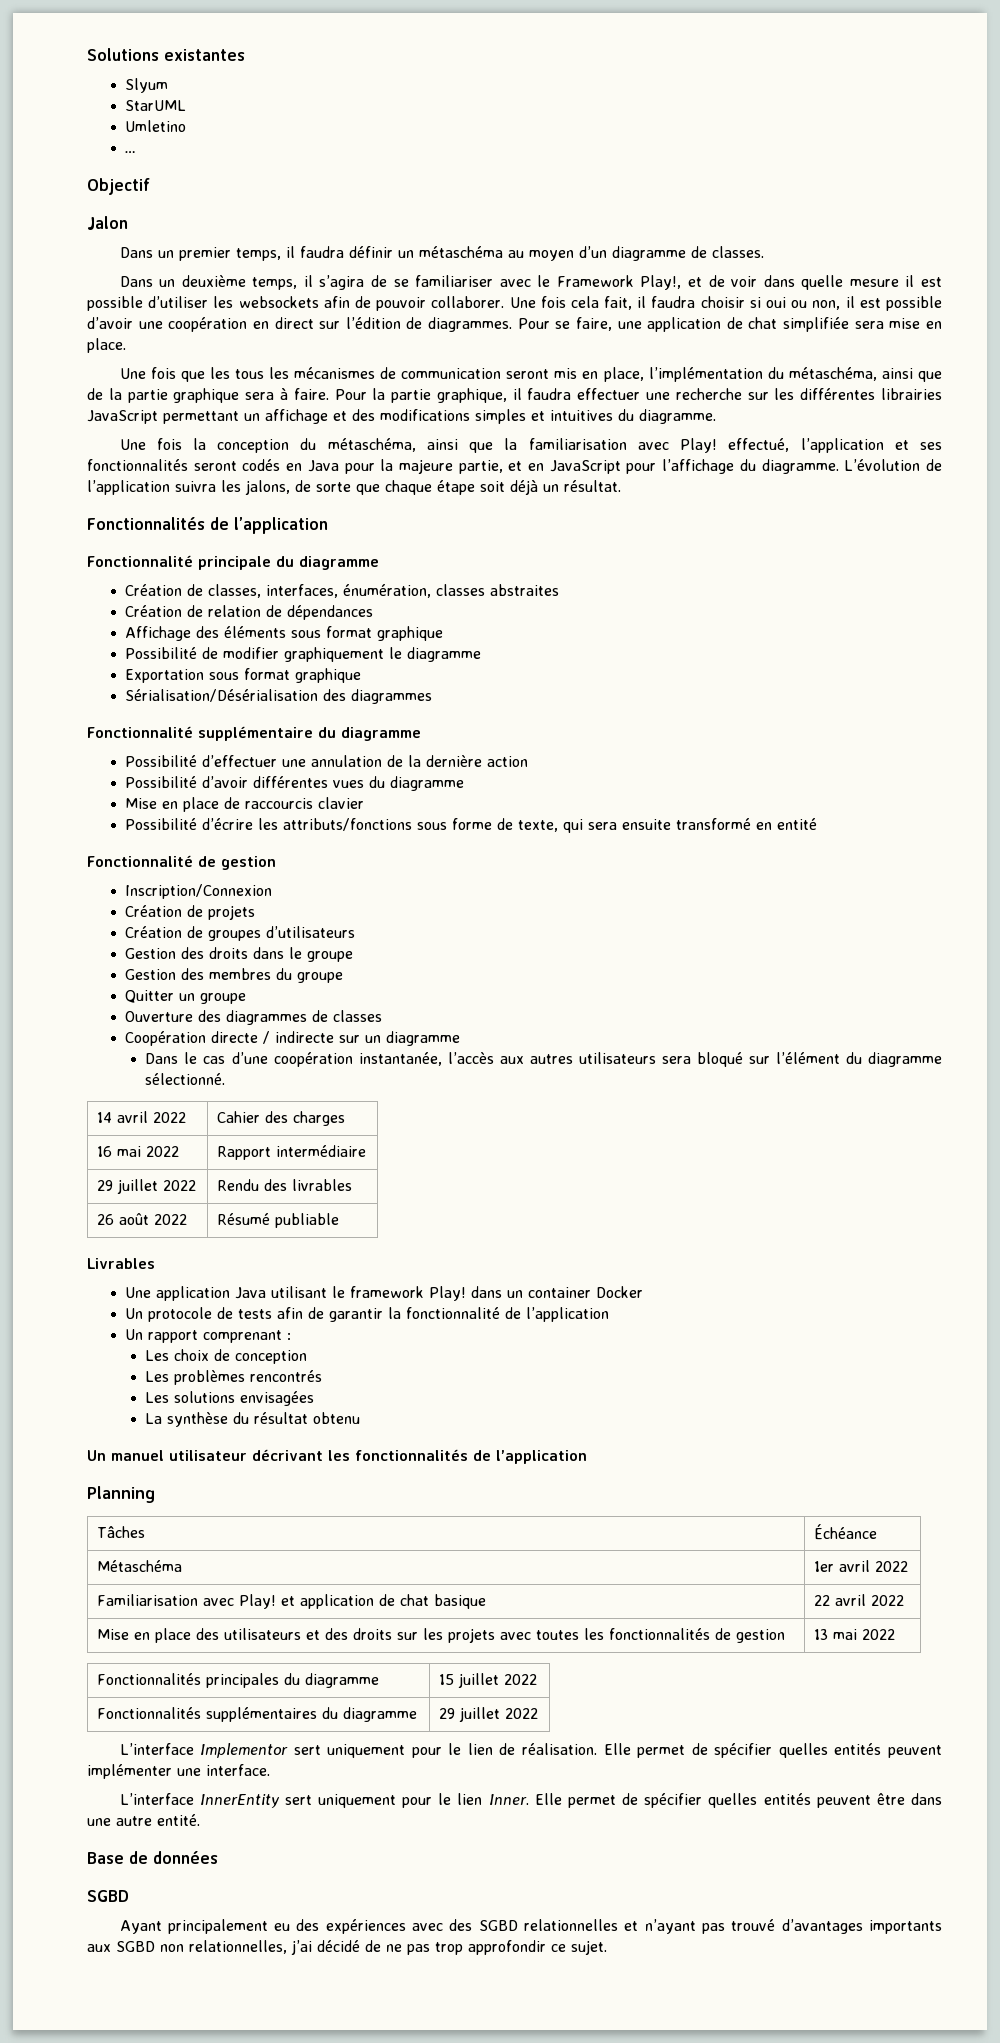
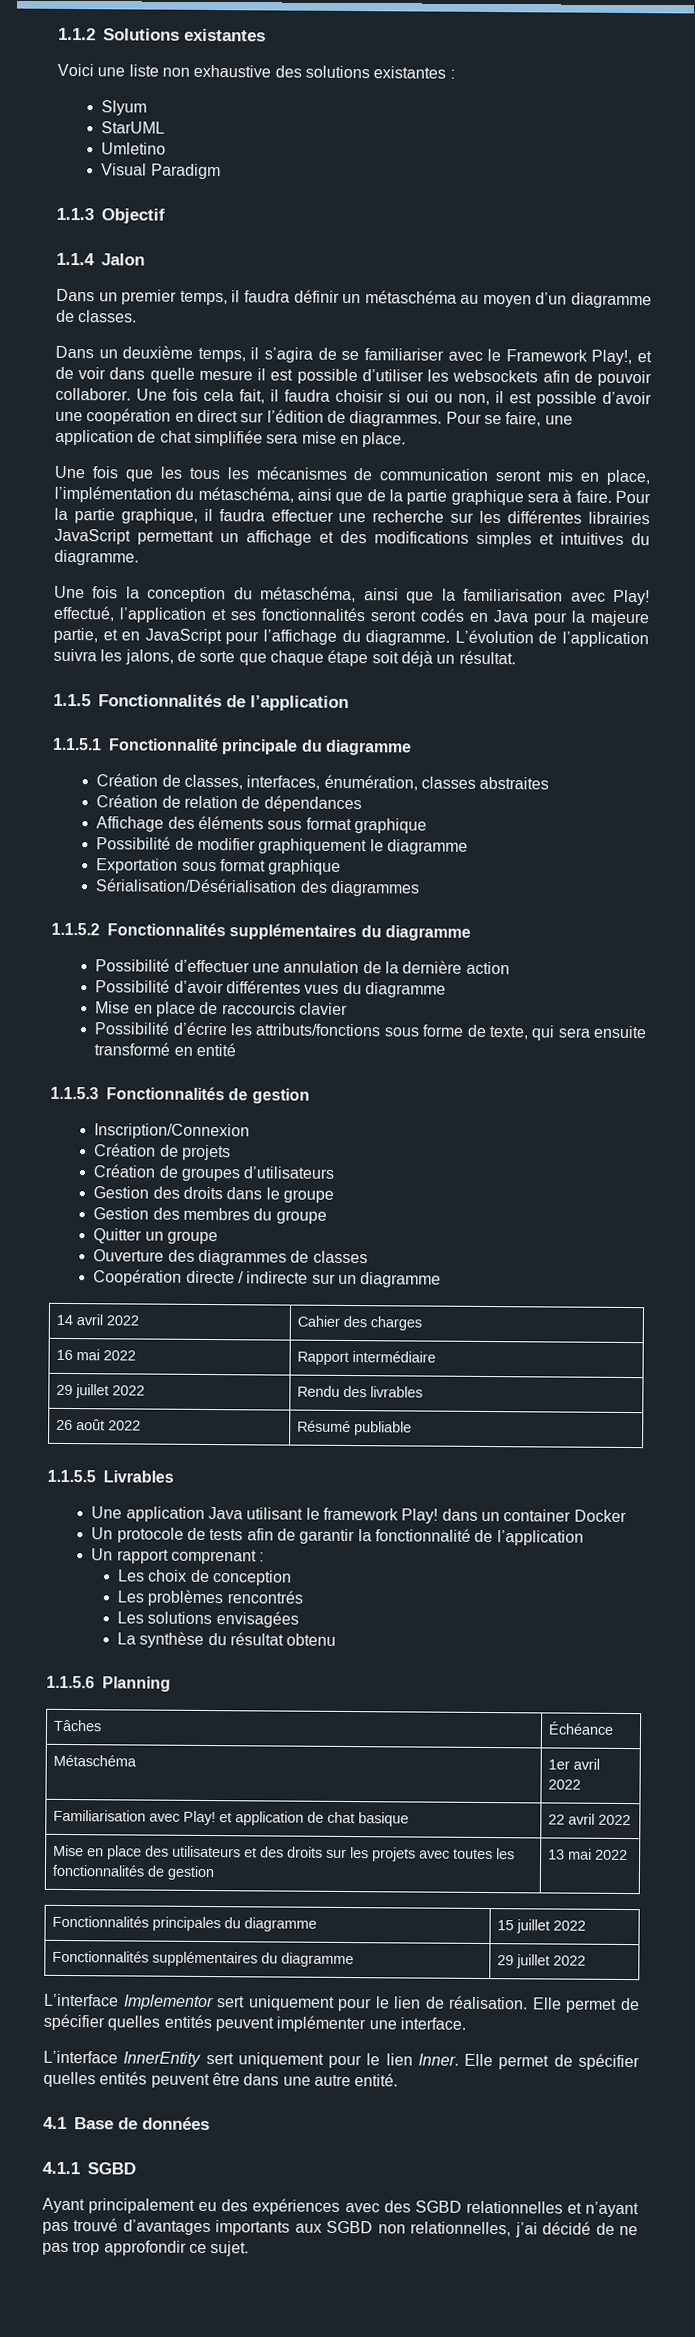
- Solutions existantes
+ 1.1.2 Solutions existantes
+ Voici une liste non exhaustive des solutions existantes :
- …
- Objectif
+ Visual Paradigm
+ 1.1.3 Objectif
- Jalon
+ 1.1.4 Jalon
- Fonctionnalités de l’application
+ 1.1.5 Fonctionnalités de l’application
- Fonctionnalité principale du diagramme
+ 1.1.5.1 Fonctionnalité principale du diagramme
- Fonctionnalité supplémentaire du diagramme
+ 1.1.5.2 Fonctionnalités supplémentaires du diagramme
- Fonctionnalité de gestion
+ 1.1.5.3 Fonctionnalités de gestion
- Dans le cas d’une coopération instantanée, l’accès aux autres utilisateurs sera bloqué sur l’élément du diagramme sélectionné.
- Livrables
+ 1.1.5.5 Livrables
- Un manuel utilisateur décrivant les fonctionnalités de l’application
- Planning
+ 1.1.5.6 Planning
- Base de données
- SGBD
+ 4.1 Base de données
+ 4.1.1 SGBD

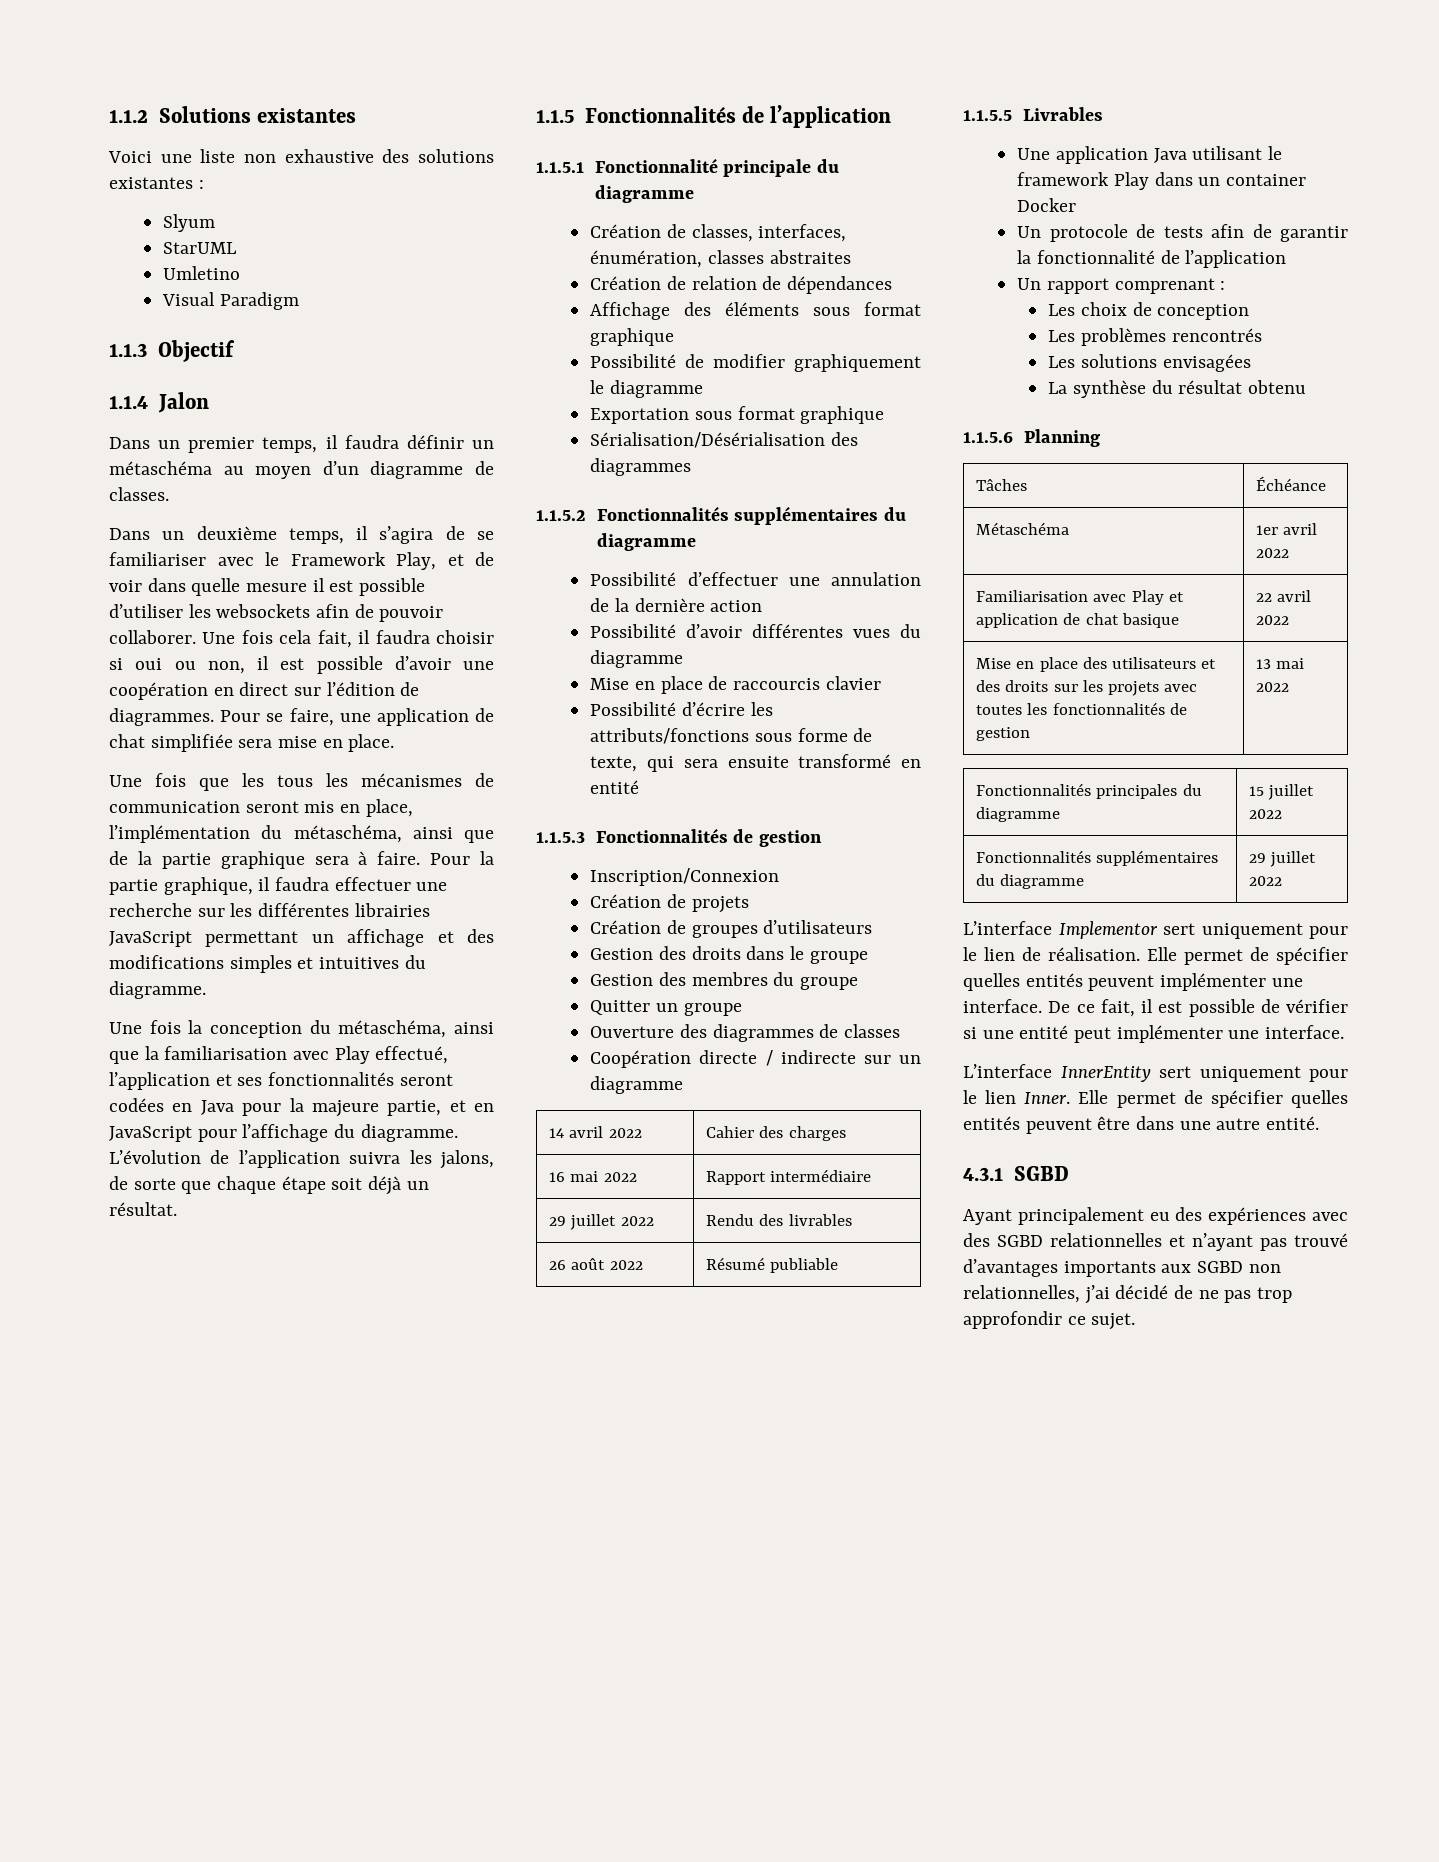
- Dans un deuxième temps, il s’agira de se familiariser avec le Framework Play!, et de voir dans quelle mesure il est possible d’utiliser les websockets afin de pouvoir collaborer.
+ Dans un deuxième temps, il s’agira de se familiariser avec le Framework Play, et de voir dans quelle mesure il est possible d’utiliser les websockets afin de pouvoir collaborer.
- Une fois la conception du métaschéma, ainsi que la familiarisation avec Play! effectué, l’application et ses fonctionnalités seront codés en Java pour la majeure partie, et en JavaScript pour l’affichage du diagramme.
+ Une fois la conception du métaschéma, ainsi que la familiarisation avec Play effectué, l’application et ses fonctionnalités seront codées en Java pour la majeure partie, et en JavaScript pour l’affichage du diagramme.
- Une application Java utilisant le framework Play! dans un container Docker
+ Une application Java utilisant le framework Play dans un container Docker
- Familiarisation avec Play! et application de chat basique | 22 avril 2022
+ Familiarisation avec Play et application de chat basique | 22 avril 2022
+ De ce fait, il est possible de vérifier si une entité peut implémenter une interface.
- 4.1 Base de données
- 4.1.1 SGBD
+ 4.3.1 SGBD

